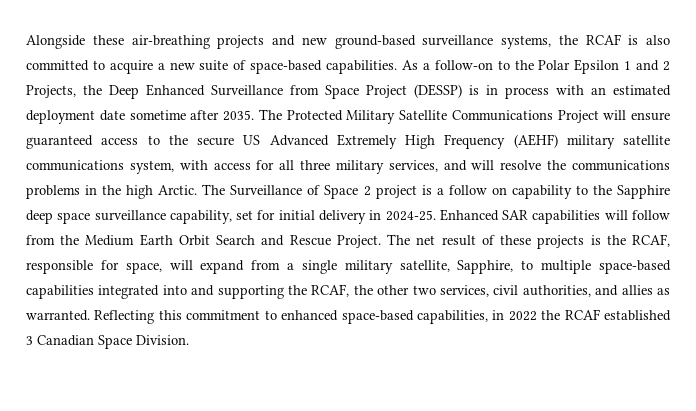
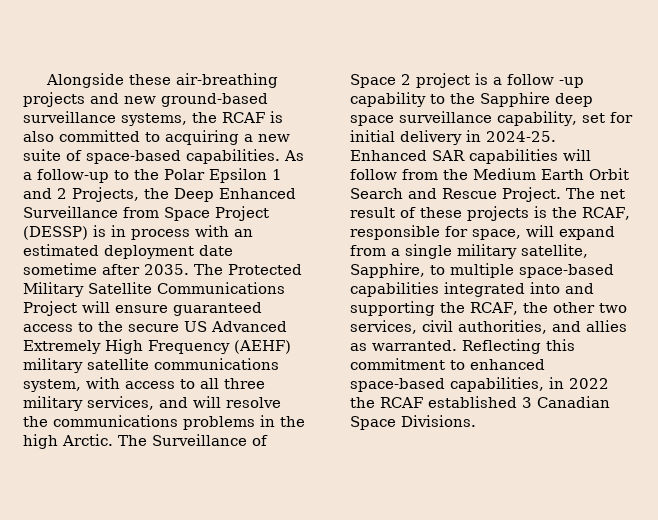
- Alongside these air-breathing projects and new ground-based surveillance systems, the RCAF is also committed to acquire a new suite of space-based capabilities.
+ Alongside these air-breathing projects and new ground-based surveillance systems, the RCAF is also committed to acquiring a new suite of space-based capabilities.
- As a follow-on to the Polar Epsilon 1 and 2 Projects, the Deep Enhanced Surveillance from Space Project (DESSP) is in process with an estimated deployment date sometime after 2035.
+ As a follow-up to the Polar Epsilon 1 and 2 Projects, the Deep Enhanced Surveillance from Space Project (DESSP) is in process with an estimated deployment date sometime after 2035.
- The Protected Military Satellite Communications Project will ensure guaranteed access to the secure US Advanced Extremely High Frequency (AEHF) military satellite communications system, with access for all three military services, and will resolve the communications problems in the high Arctic.
+ The Protected Military Satellite Communications Project will ensure guaranteed access to the secure US Advanced Extremely High Frequency (AEHF) military satellite communications system, with access to all three military services, and will resolve the communications problems in the high Arctic.
- The Surveillance of Space 2 project is a follow on capability to the Sapphire deep space surveillance capability, set for initial delivery in 2024-25.
+ The Surveillance of Space 2 project is a follow -up capability to the Sapphire deep space surveillance capability, set for initial delivery in 2024-25.
- Reflecting this commitment to enhanced space-based capabilities, in 2022 the RCAF established 3 Canadian Space Division.
+ Reflecting this commitment to enhanced space-based capabilities, in 2022 the RCAF established 3 Canadian Space Divisions.

